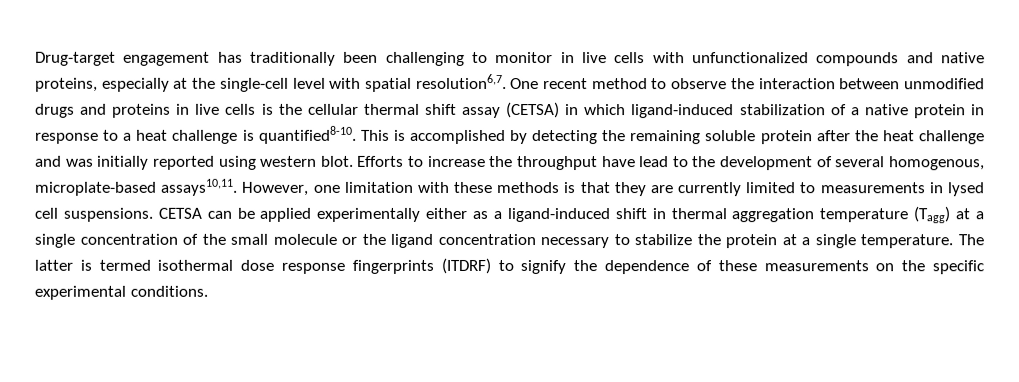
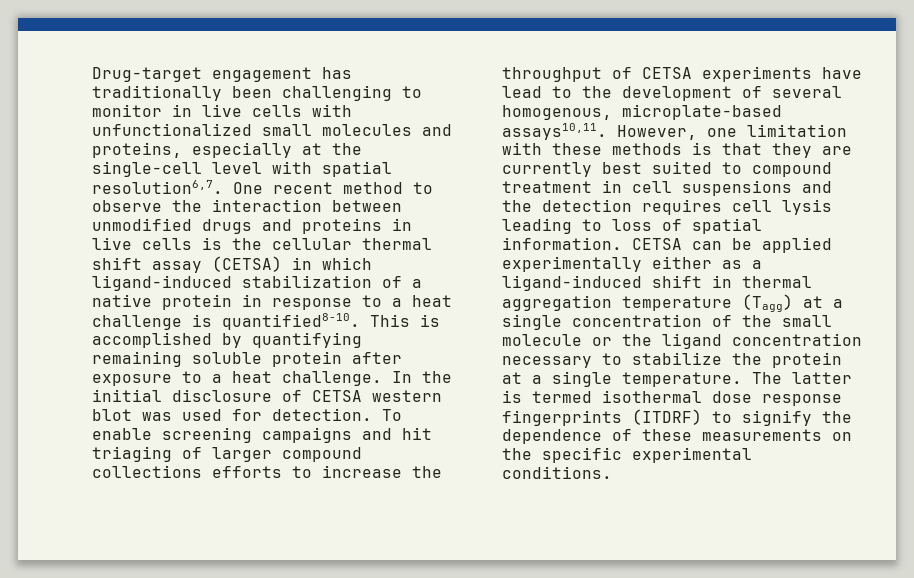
- Drug-target engagement has traditionally been challenging to monitor in live cells with unfunctionalized compounds and native proteins, especially at the single-cell level with spatial resolution6,7.
+ Drug-target engagement has traditionally been challenging to monitor in live cells with unfunctionalized small molecules and proteins, especially at the single-cell level with spatial resolution6,7.
- This is accomplished by detecting the remaining soluble protein after the heat challenge and was initially reported using western blot. Efforts to increase the throughput have lead to the development of several homogenous, microplate-based assays10,11.
+ This is accomplished by quantifying remaining soluble protein after exposure to a heat challenge. In the initial disclosure of CETSA western blot was used for detection. To enable screening campaigns and hit triaging of larger compound collections efforts to increase the throughput of CETSA experiments have lead to the development of several homogenous, microplate-based assays10,11.
- However, one limitation with these methods is that they are currently limited to measurements in lysed cell suspensions.
+ However, one limitation with these methods is that they are currently best suited to compound treatment in cell suspensions and the detection requires cell lysis leading to loss of spatial information.

